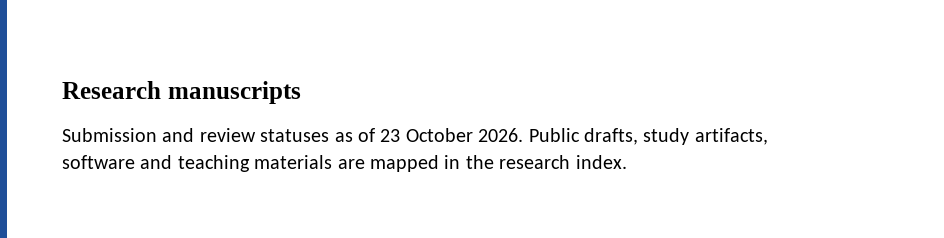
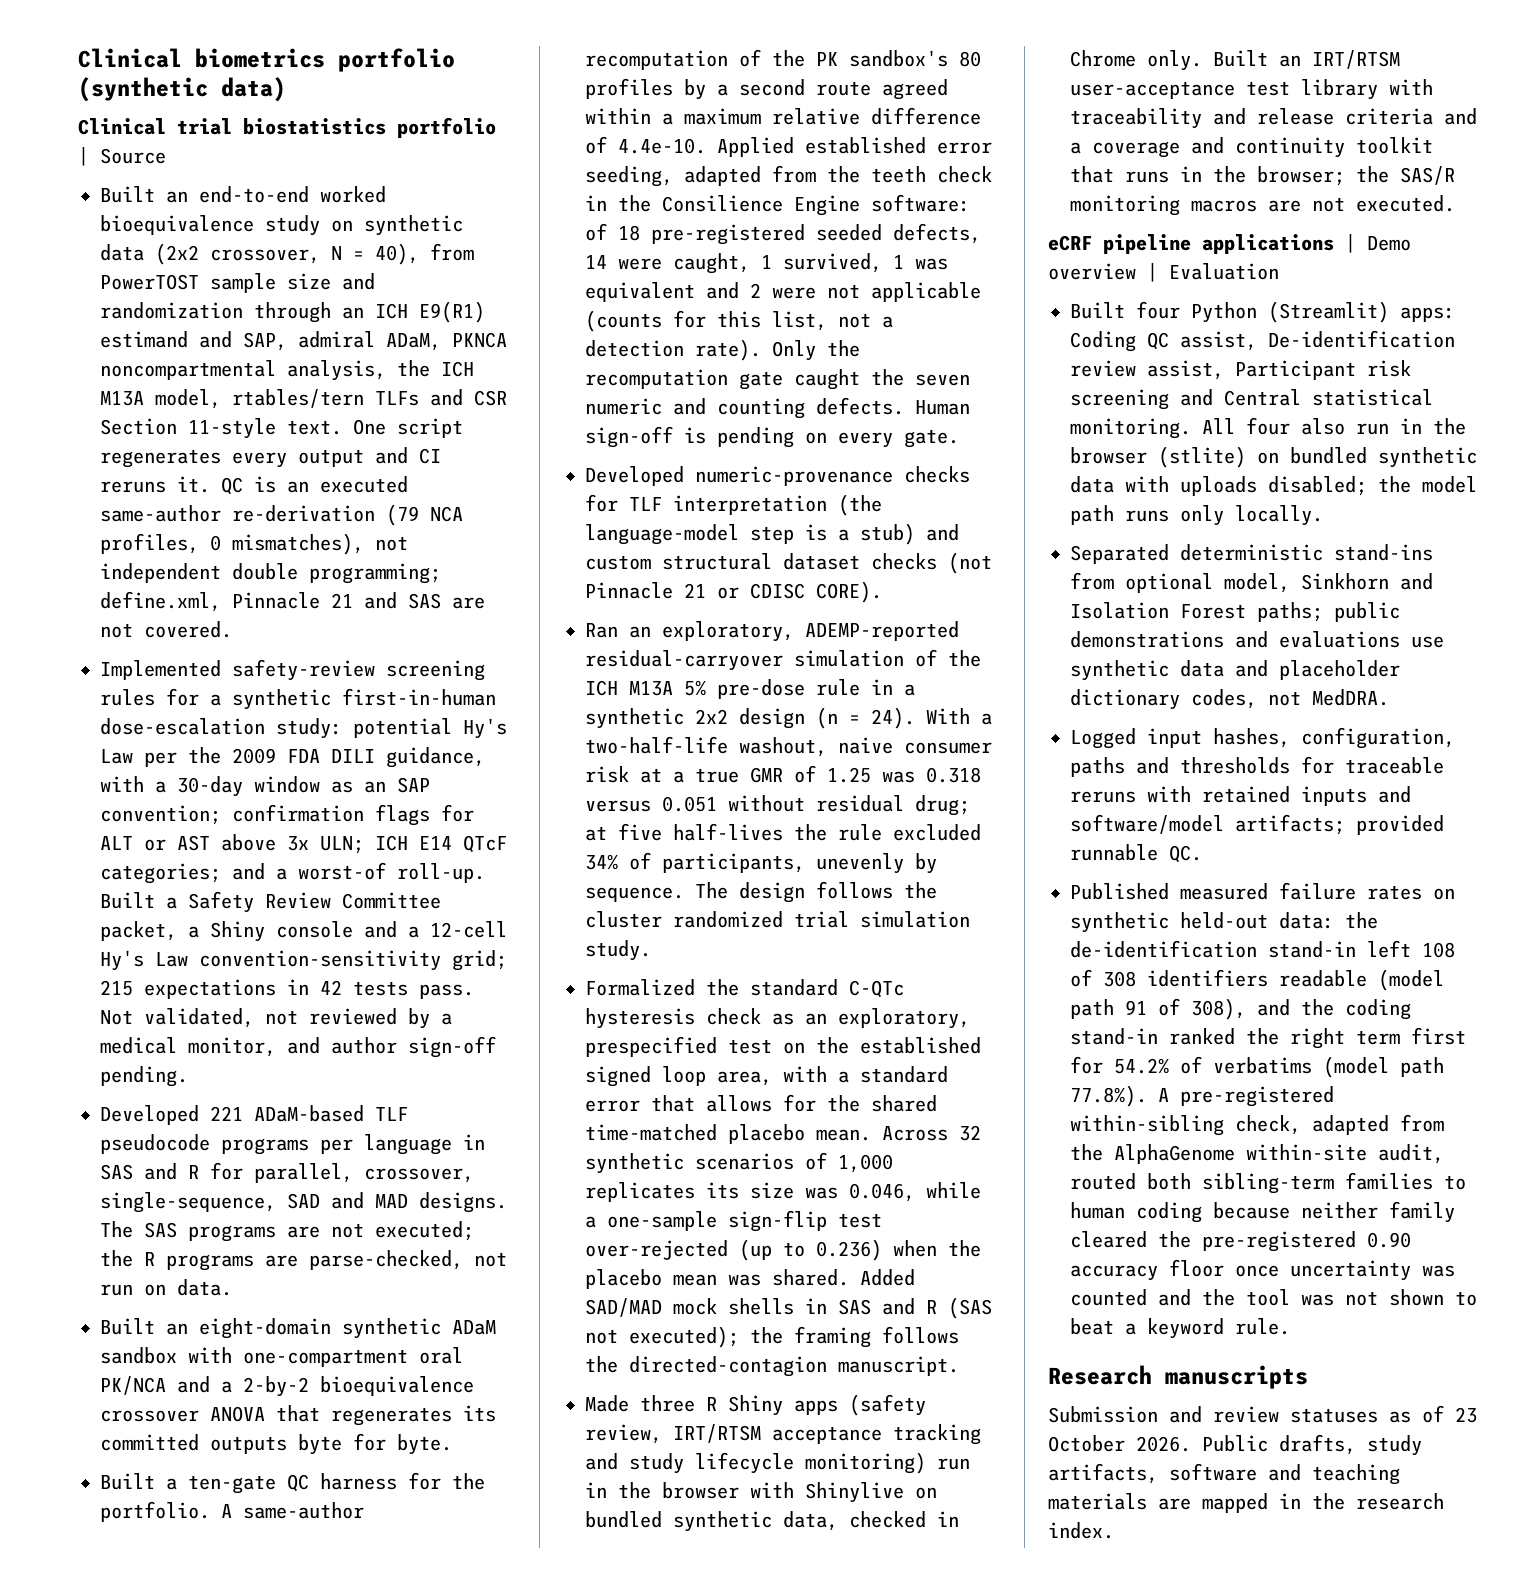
+ Clinical biometrics portfolio (synthetic data)
+ Clinical trial biostatistics portfolio | Source
+ Built an end-to-end worked bioequivalence study on synthetic data (2x2 crossover, N = 40), from PowerTOST sample size and randomization through an ICH E9(R1) estimand and SAP, admiral ADaM, PKNCA noncompartmental analysis, the ICH M13A model, rtables/tern TLFs and CSR Section 11-style text. One script regenerates every output and CI reruns it. QC is an executed same-author re-derivation (79 NCA profiles, 0 mismatches), not independent double programming; define.xml, Pinnacle 21 and SAS are not covered.
+ Implemented safety-review screening rules for a synthetic first-in-human dose-escalation study: potential Hy's Law per the 2009 FDA DILI guidance, with a 30-day window as an SAP convention; confirmation flags for ALT or AST above 3x ULN; ICH E14 QTcF categories; and a worst-of roll-up. Built a Safety Review Committee packet, a Shiny console and a 12-cell Hy's Law convention-sensitivity grid; 215 expectations in 42 tests pass. Not validated, not reviewed by a medical monitor, and author sign-off pending.
+ Developed 221 ADaM-based TLF pseudocode programs per language in SAS and R for parallel, crossover, single-sequence, SAD and MAD designs. The SAS programs are not executed; the R programs are parse-checked, not run on data.
+ Built an eight-domain synthetic ADaM sandbox with one-compartment oral PK/NCA and a 2-by-2 bioequivalence crossover ANOVA that regenerates its committed outputs byte for byte.
+ Built a ten-gate QC harness for the portfolio. A same-author recomputation of the PK sandbox's 80 profiles by a second route agreed within a maximum relative difference of 4.4e-10. Applied established error seeding, adapted from the teeth check in the Consilience Engine software: of 18 pre-registered seeded defects, 14 were caught, 1 survived, 1 was equivalent and 2 were not applicable (counts for this list, not a detection rate). Only the recomputation gate caught the seven numeric and counting defects. Human sign-off is pending on every gate.
+ Developed numeric-provenance checks for TLF interpretation (the language-model step is a stub) and custom structural dataset checks (not Pinnacle 21 or CDISC CORE).
+ Ran an exploratory, ADEMP-reported residual-carryover simulation of the ICH M13A 5% pre-dose rule in a synthetic 2x2 design (n = 24). With a two-half-life washout, naive consumer risk at a true GMR of 1.25 was 0.318 versus 0.051 without residual drug; at five half-lives the rule excluded 34% of participants, unevenly by sequence. The design follows the cluster randomized trial simulation study.
+ Formalized the standard C-QTc hysteresis check as an exploratory, prespecified test on the established signed loop area, with a standard error that allows for the shared time-matched placebo mean. Across 32 synthetic scenarios of 1,000 replicates its size was 0.046, while a one-sample sign-flip test over-rejected (up to 0.236) when the placebo mean was shared. Added SAD/MAD mock shells in SAS and R (SAS not executed); the framing follows the directed-contagion manuscript.
+ Made three R Shiny apps (safety review, IRT/RTSM acceptance tracking and study lifecycle monitoring) run in the browser with Shinylive on bundled synthetic data, checked in Chrome only. Built an IRT/RTSM user-acceptance test library with traceability and release criteria and a coverage and continuity toolkit that runs in the browser; the SAS/R monitoring macros are not executed.
+ eCRF pipeline applications | Demo overview | Evaluation
+ Built four Python (Streamlit) apps: Coding QC assist, De-identification review assist, Participant risk screening and Central statistical monitoring. All four also run in the browser (stlite) on bundled synthetic data with uploads disabled; the model path runs only locally.
+ Separated deterministic stand-ins from optional model, Sinkhorn and Isolation Forest paths; public demonstrations and evaluations use synthetic data and placeholder dictionary codes, not MedDRA.
+ Logged input hashes, configuration, paths and thresholds for traceable reruns with retained inputs and software/model artifacts; provided runnable QC.
+ Published measured failure rates on synthetic held-out data: the de-identification stand-in left 108 of 308 identifiers readable (model path 91 of 308), and the coding stand-in ranked the right term first for 54.2% of verbatims (model path 77.8%). A pre-registered within-sibling check, adapted from the AlphaGenome within-site audit, routed both sibling-term families to human coding because neither family cleared the pre-registered 0.90 accuracy floor once uncertainty was counted and the tool was not shown to beat a keyword rule.

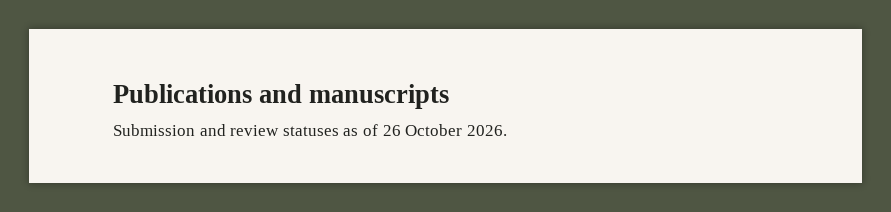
- Clinical biometrics portfolio (synthetic data)
- Clinical trial biostatistics portfolio | Source
- Built an end-to-end worked bioequivalence study on synthetic data (2x2 crossover, N = 40), from PowerTOST sample size and randomization through an ICH E9(R1) estimand and SAP, admiral ADaM, PKNCA noncompartmental analysis, the ICH M13A model, rtables/tern TLFs and CSR Section 11-style text. One script regenerates every output and CI reruns it. QC is an executed same-author re-derivation (79 NCA profiles, 0 mismatches), not independent double programming; define.xml, Pinnacle 21 and SAS are not covered.
- Implemented safety-review screening rules for a synthetic first-in-human dose-escalation study: potential Hy's Law per the 2009 FDA DILI guidance, with a 30-day window as an SAP convention; confirmation flags for ALT or AST above 3x ULN; ICH E14 QTcF categories; and a worst-of roll-up. Built a Safety Review Committee packet, a Shiny console and a 12-cell Hy's Law convention-sensitivity grid; 215 expectations in 42 tests pass. Not validated, not reviewed by a medical monitor, and author sign-off pending.
- Developed 221 ADaM-based TLF pseudocode programs per language in SAS and R for parallel, crossover, single-sequence, SAD and MAD designs. The SAS programs are not executed; the R programs are parse-checked, not run on data.
- Built an eight-domain synthetic ADaM sandbox with one-compartment oral PK/NCA and a 2-by-2 bioequivalence crossover ANOVA that regenerates its committed outputs byte for byte.
- Built a ten-gate QC harness for the portfolio. A same-author recomputation of the PK sandbox's 80 profiles by a second route agreed within a maximum relative difference of 4.4e-10. Applied established error seeding, adapted from the teeth check in the Consilience Engine software: of 18 pre-registered seeded defects, 14 were caught, 1 survived, 1 was equivalent and 2 were not applicable (counts for this list, not a detection rate). Only the recomputation gate caught the seven numeric and counting defects. Human sign-off is pending on every gate.
- Developed numeric-provenance checks for TLF interpretation (the language-model step is a stub) and custom structural dataset checks (not Pinnacle 21 or CDISC CORE).
- Ran an exploratory, ADEMP-reported residual-carryover simulation of the ICH M13A 5% pre-dose rule in a synthetic 2x2 design (n = 24). With a two-half-life washout, naive consumer risk at a true GMR of 1.25 was 0.318 versus 0.051 without residual drug; at five half-lives the rule excluded 34% of participants, unevenly by sequence. The design follows the cluster randomized trial simulation study.
- Formalized the standard C-QTc hysteresis check as an exploratory, prespecified test on the established signed loop area, with a standard error that allows for the shared time-matched placebo mean. Across 32 synthetic scenarios of 1,000 replicates its size was 0.046, while a one-sample sign-flip test over-rejected (up to 0.236) when the placebo mean was shared. Added SAD/MAD mock shells in SAS and R (SAS not executed); the framing follows the directed-contagion manuscript.
- Made three R Shiny apps (safety review, IRT/RTSM acceptance tracking and study lifecycle monitoring) run in the browser with Shinylive on bundled synthetic data, checked in Chrome only. Built an IRT/RTSM user-acceptance test library with traceability and release criteria and a coverage and continuity toolkit that runs in the browser; the SAS/R monitoring macros are not executed.
- eCRF pipeline applications | Demo overview | Evaluation
- Built four Python (Streamlit) apps: Coding QC assist, De-identification review assist, Participant risk screening and Central statistical monitoring. All four also run in the browser (stlite) on bundled synthetic data with uploads disabled; the model path runs only locally.
- Separated deterministic stand-ins from optional model, Sinkhorn and Isolation Forest paths; public demonstrations and evaluations use synthetic data and placeholder dictionary codes, not MedDRA.
- Logged input hashes, configuration, paths and thresholds for traceable reruns with retained inputs and software/model artifacts; provided runnable QC.
- Published measured failure rates on synthetic held-out data: the de-identification stand-in left 108 of 308 identifiers readable (model path 91 of 308), and the coding stand-in ranked the right term first for 54.2% of verbatims (model path 77.8%). A pre-registered within-sibling check, adapted from the AlphaGenome within-site audit, routed both sibling-term families to human coding because neither family cleared the pre-registered 0.90 accuracy floor once uncertainty was counted and the tool was not shown to beat a keyword rule.
- Research manuscripts
+ Publications and manuscripts
- Submission and review statuses as of 23 October 2026. Public drafts, study artifacts, software and teaching materials are mapped in the research index.
+ Submission and review statuses as of 26 October 2026.

